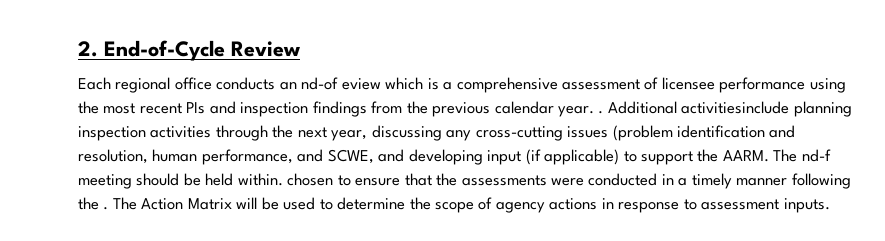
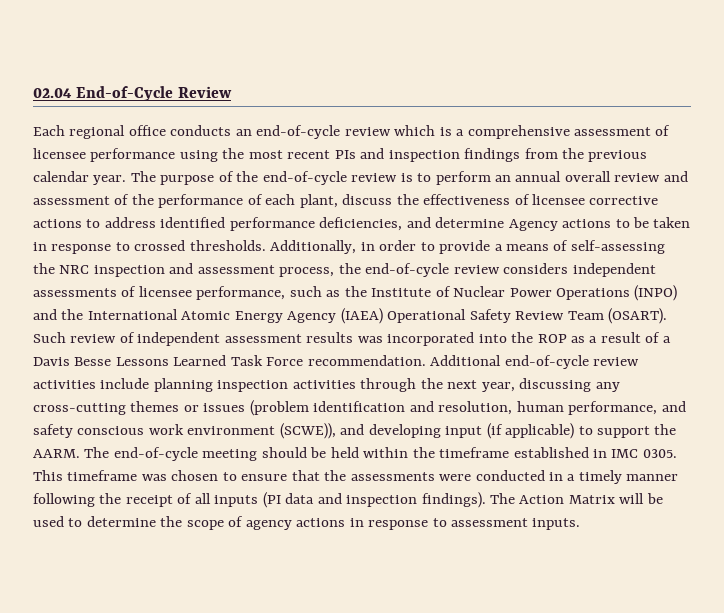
- 2. End-of-Cycle Review
+ 02.04 End-of-Cycle Review
- Each regional office conducts an nd-of eview which is a comprehensive assessment of licensee performance using the most recent PIs and inspection findings from the previous calendar year. . Additional activitiesinclude planning inspection activities through the next year, discussing any cross-cutting issues (problem identification and resolution, human performance, and SCWE, and developing input (if applicable) to support the AARM.
+ Each regional office conducts an end-of-cycle review which is a comprehensive assessment of licensee performance using the most recent PIs and inspection findings from the previous calendar year. The purpose of the end-of-cycle review is to perform an annual overall review and assessment of the performance of each plant, discuss the effectiveness of licensee corrective actions to address identified performance deficiencies, and determine Agency actions to be taken in response to crossed thresholds. Additionally, in order to provide a means of self-assessing the NRC inspection and assessment process, the end-of-cycle review considers independent assessments of licensee performance, such as the Institute of Nuclear Power Operations (INPO) and the International Atomic Energy Agency (IAEA) Operational Safety Review Team (OSART). Such review of independent assessment results was incorporated into the ROP as a result of a Davis Besse Lessons Learned Task Force recommendation. Additional end-of-cycle review activities include planning inspection activities through the next year, discussing any cross-cutting themes or issues (problem identification and resolution, human performance, and safety conscious work environment (SCWE)), and developing input (if applicable) to support the AARM.
- The nd-f meeting should be held within. chosen to ensure that the assessments were conducted in a timely manner following the .
+ The end-of-cycle meeting should be held within the timeframe established in IMC 0305. This timeframe was chosen to ensure that the assessments were conducted in a timely manner following the receipt of all inputs (PI data and inspection findings).

